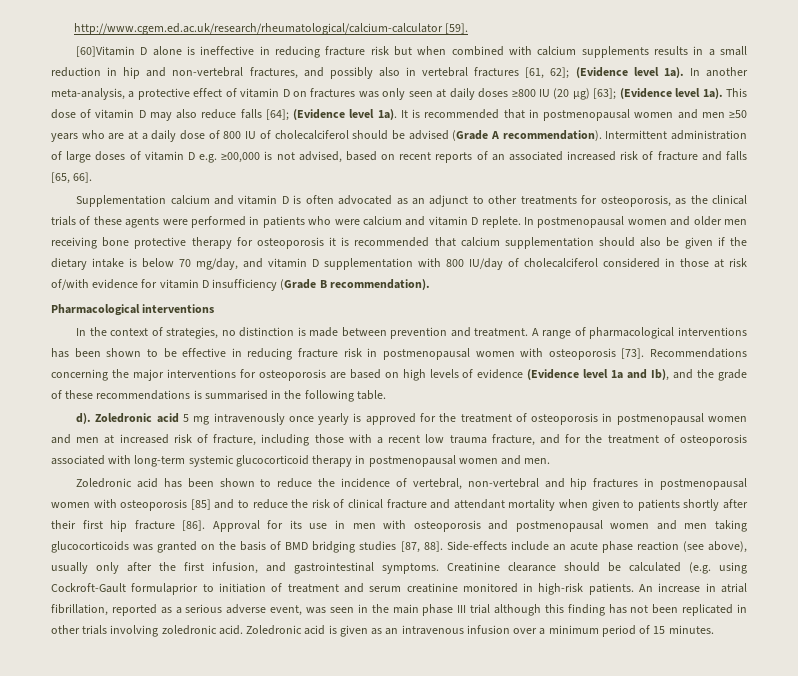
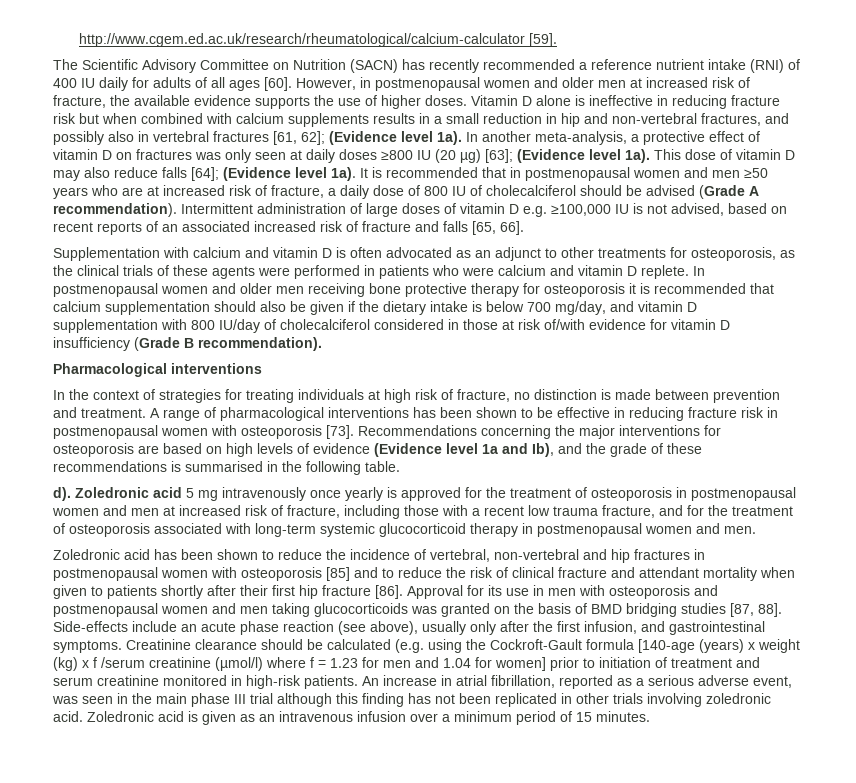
- [60]Vitamin D alone is ineffective in reducing fracture risk but when combined with calcium supplements results in a small reduction in hip and non-vertebral fractures, and possibly also in vertebral fractures [61, 62]; (Evidence level 1a).
+ The Scientific Advisory Committee on Nutrition (SACN) has recently recommended a reference nutrient intake (RNI) of 400 IU daily for adults of all ages [60]. However, in postmenopausal women and older men at increased risk of fracture, the available evidence supports the use of higher doses. Vitamin D alone is ineffective in reducing fracture risk but when combined with calcium supplements results in a small reduction in hip and non-vertebral fractures, and possibly also in vertebral fractures [61, 62]; (Evidence level 1a).
- It is recommended that in postmenopausal women and men ≥50 years who are at a daily dose of 800 IU of cholecalciferol should be advised (Grade A recommendation).
+ It is recommended that in postmenopausal women and men ≥50 years who are at increased risk of fracture, a daily dose of 800 IU of cholecalciferol should be advised (Grade A recommendation).
- Intermittent administration of large doses of vitamin D e.g. ≥00,000 is not advised, based on recent reports of an associated increased risk of fracture and falls [65, 66].
+ Intermittent administration of large doses of vitamin D e.g. ≥100,000 IU is not advised, based on recent reports of an associated increased risk of fracture and falls [65, 66].
- Supplementation calcium and vitamin D is often advocated as an adjunct to other treatments for osteoporosis, as the clinical trials of these agents were performed in patients who were calcium and vitamin D replete.
+ Supplementation with calcium and vitamin D is often advocated as an adjunct to other treatments for osteoporosis, as the clinical trials of these agents were performed in patients who were calcium and vitamin D replete.
- In postmenopausal women and older men receiving bone protective therapy for osteoporosis it is recommended that calcium supplementation should also be given if the dietary intake is below 70 mg/day, and vitamin D supplementation with 800 IU/day of cholecalciferol considered in those at risk of/with evidence for vitamin D insufficiency (Grade B recommendation).
+ In postmenopausal women and older men receiving bone protective therapy for osteoporosis it is recommended that calcium supplementation should also be given if the dietary intake is below 700 mg/day, and vitamin D supplementation with 800 IU/day of cholecalciferol considered in those at risk of/with evidence for vitamin D insufficiency (Grade B recommendation).
- In the context of strategies, no distinction is made between prevention and treatment.
+ In the context of strategies for treating individuals at high risk of fracture, no distinction is made between prevention and treatment.
- Creatinine clearance should be calculated (e.g. using Cockroft-Gault formulaprior to initiation of treatment and serum creatinine monitored in high-risk patients.
+ Creatinine clearance should be calculated (e.g. using the Cockroft-Gault formula [140-age (years) x weight (kg) x f /serum creatinine (µmol/l) where f = 1.23 for men and 1.04 for women] prior to initiation of treatment and serum creatinine monitored in high-risk patients.

